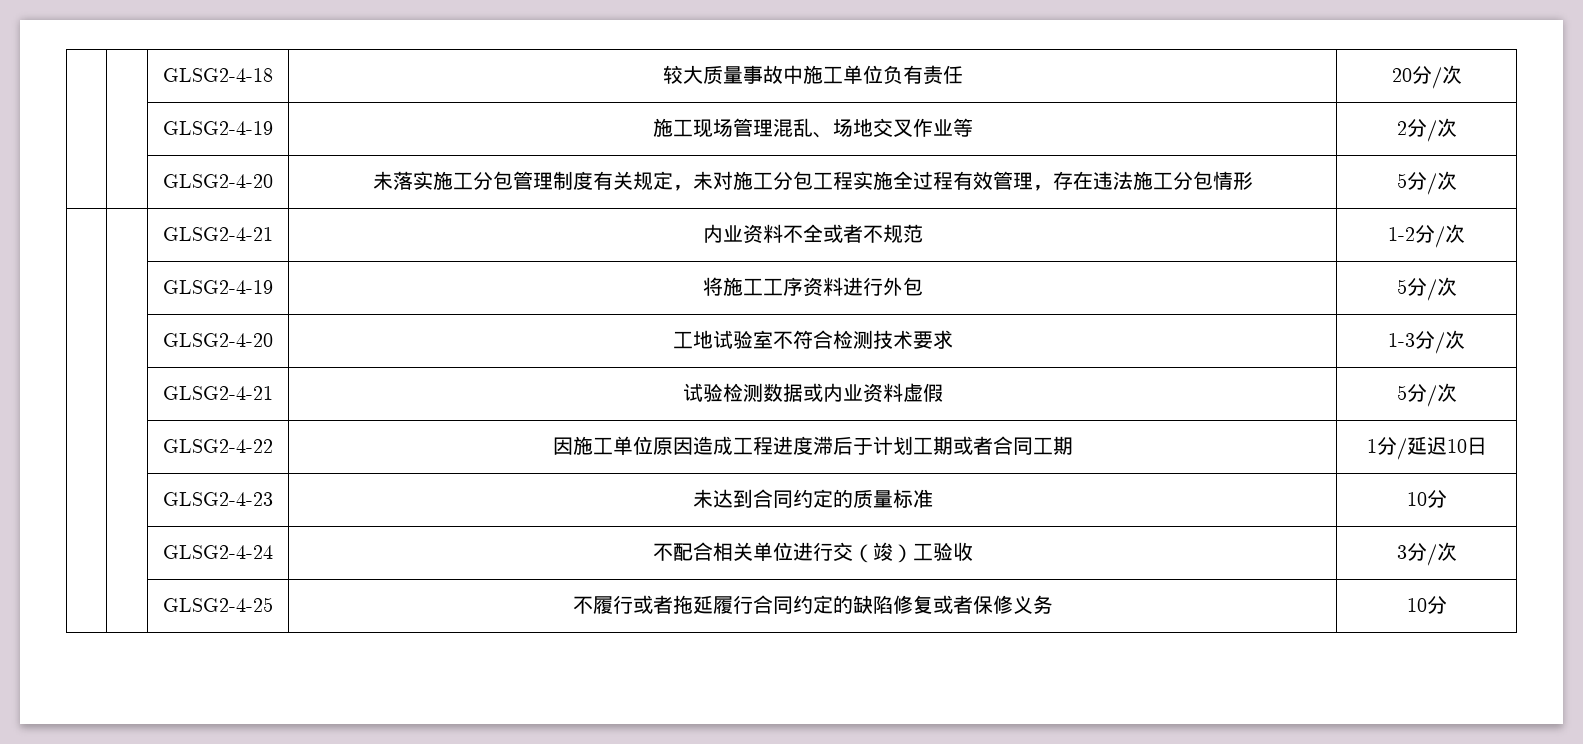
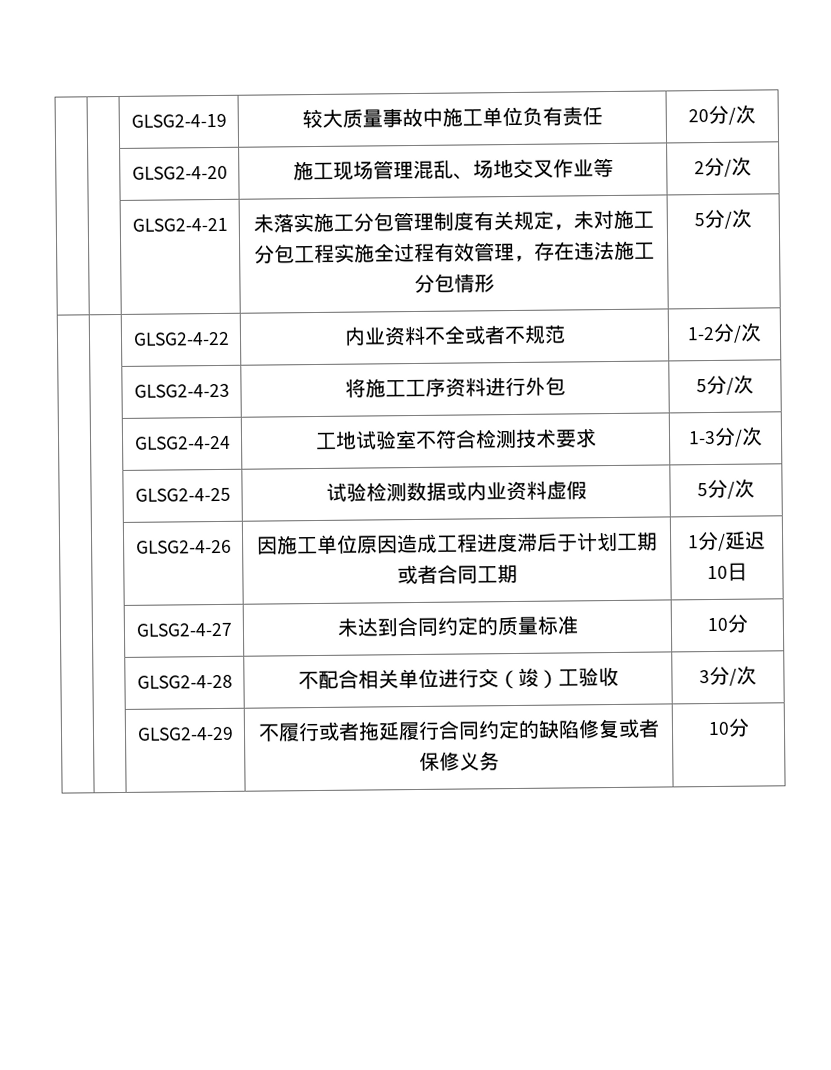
- | | GLSG2-4-18 | 较大质量事故中施工单位负有责任 | 20分/次
+ | | GLSG2-4-19 | 较大质量事故中施工单位负有责任 | 20分/次
- | | GLSG2-4-19 | 施工现场管理混乱、场地交叉作业等 | 2分/次
+ | | GLSG2-4-20 | 施工现场管理混乱、场地交叉作业等 | 2分/次
- | | GLSG2-4-20 | 未落实施工分包管理制度有关规定，未对施工分包工程实施全过程有效管理，存在违法施工分包情形 | 5分/次
+ | | GLSG2-4-21 | 未落实施工分包管理制度有关规定，未对施工分包工程实施全过程有效管理，存在违法施工分包情形 | 5分/次
- | | GLSG2-4-21 | 内业资料不全或者不规范 | 1-2分/次
+ | | GLSG2-4-22 | 内业资料不全或者不规范 | 1-2分/次
- | | GLSG2-4-19 | 将施工工序资料进行外包 | 5分/次
+ | | GLSG2-4-23 | 将施工工序资料进行外包 | 5分/次
- | | GLSG2-4-20 | 工地试验室不符合检测技术要求 | 1-3分/次
+ | | GLSG2-4-24 | 工地试验室不符合检测技术要求 | 1-3分/次
- | | GLSG2-4-21 | 试验检测数据或内业资料虚假 | 5分/次
+ | | GLSG2-4-25 | 试验检测数据或内业资料虚假 | 5分/次
- | | GLSG2-4-22 | 因施工单位原因造成工程进度滞后于计划工期或者合同工期 | 1分/延迟10日
+ | | GLSG2-4-26 | 因施工单位原因造成工程进度滞后于计划工期或者合同工期 | 1分/延迟10日
- | | GLSG2-4-23 | 未达到合同约定的质量标准 | 10分
+ | | GLSG2-4-27 | 未达到合同约定的质量标准 | 10分
- | | GLSG2-4-24 | 不配合相关单位进行交（竣）工验收 | 3分/次
+ | | GLSG2-4-28 | 不配合相关单位进行交（竣）工验收 | 3分/次
- | | GLSG2-4-25 | 不履行或者拖延履行合同约定的缺陷修复或者保修义务 | 10分
+ | | GLSG2-4-29 | 不履行或者拖延履行合同约定的缺陷修复或者保修义务 | 10分

